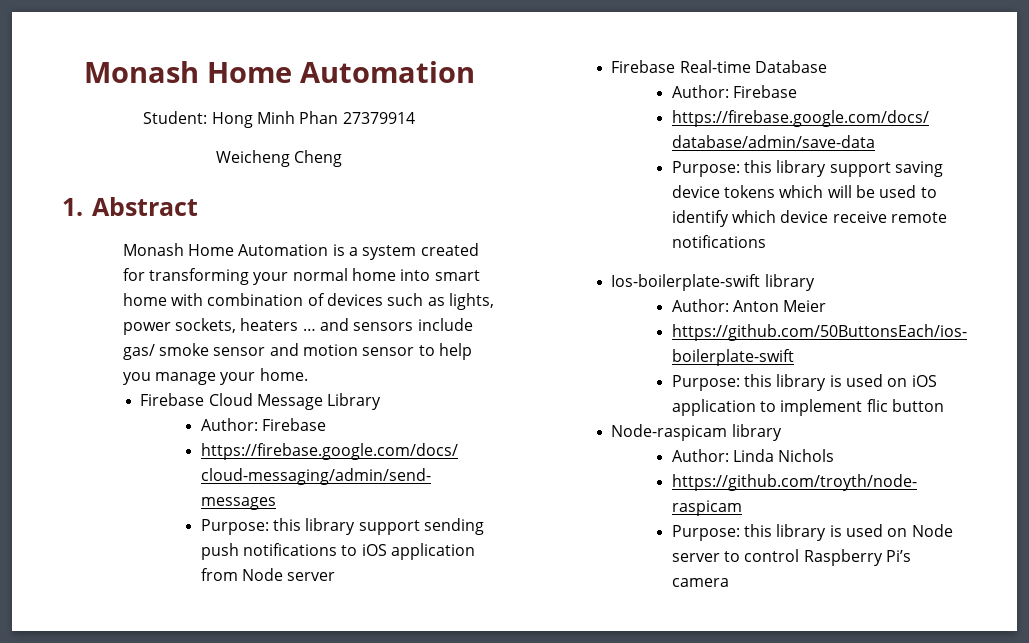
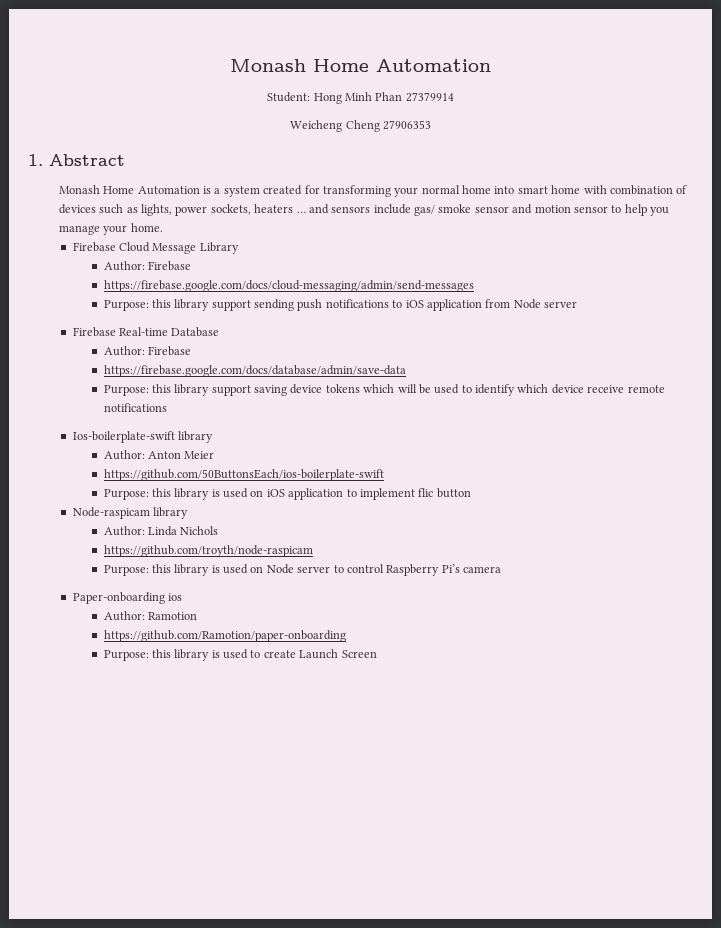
- Weicheng Cheng
+ Weicheng Cheng 27906353
+ Paper-onboarding ios
+ Author: Ramotion
+ https://github.com/Ramotion/paper-onboarding
+ Purpose: this library is used to create Launch Screen

